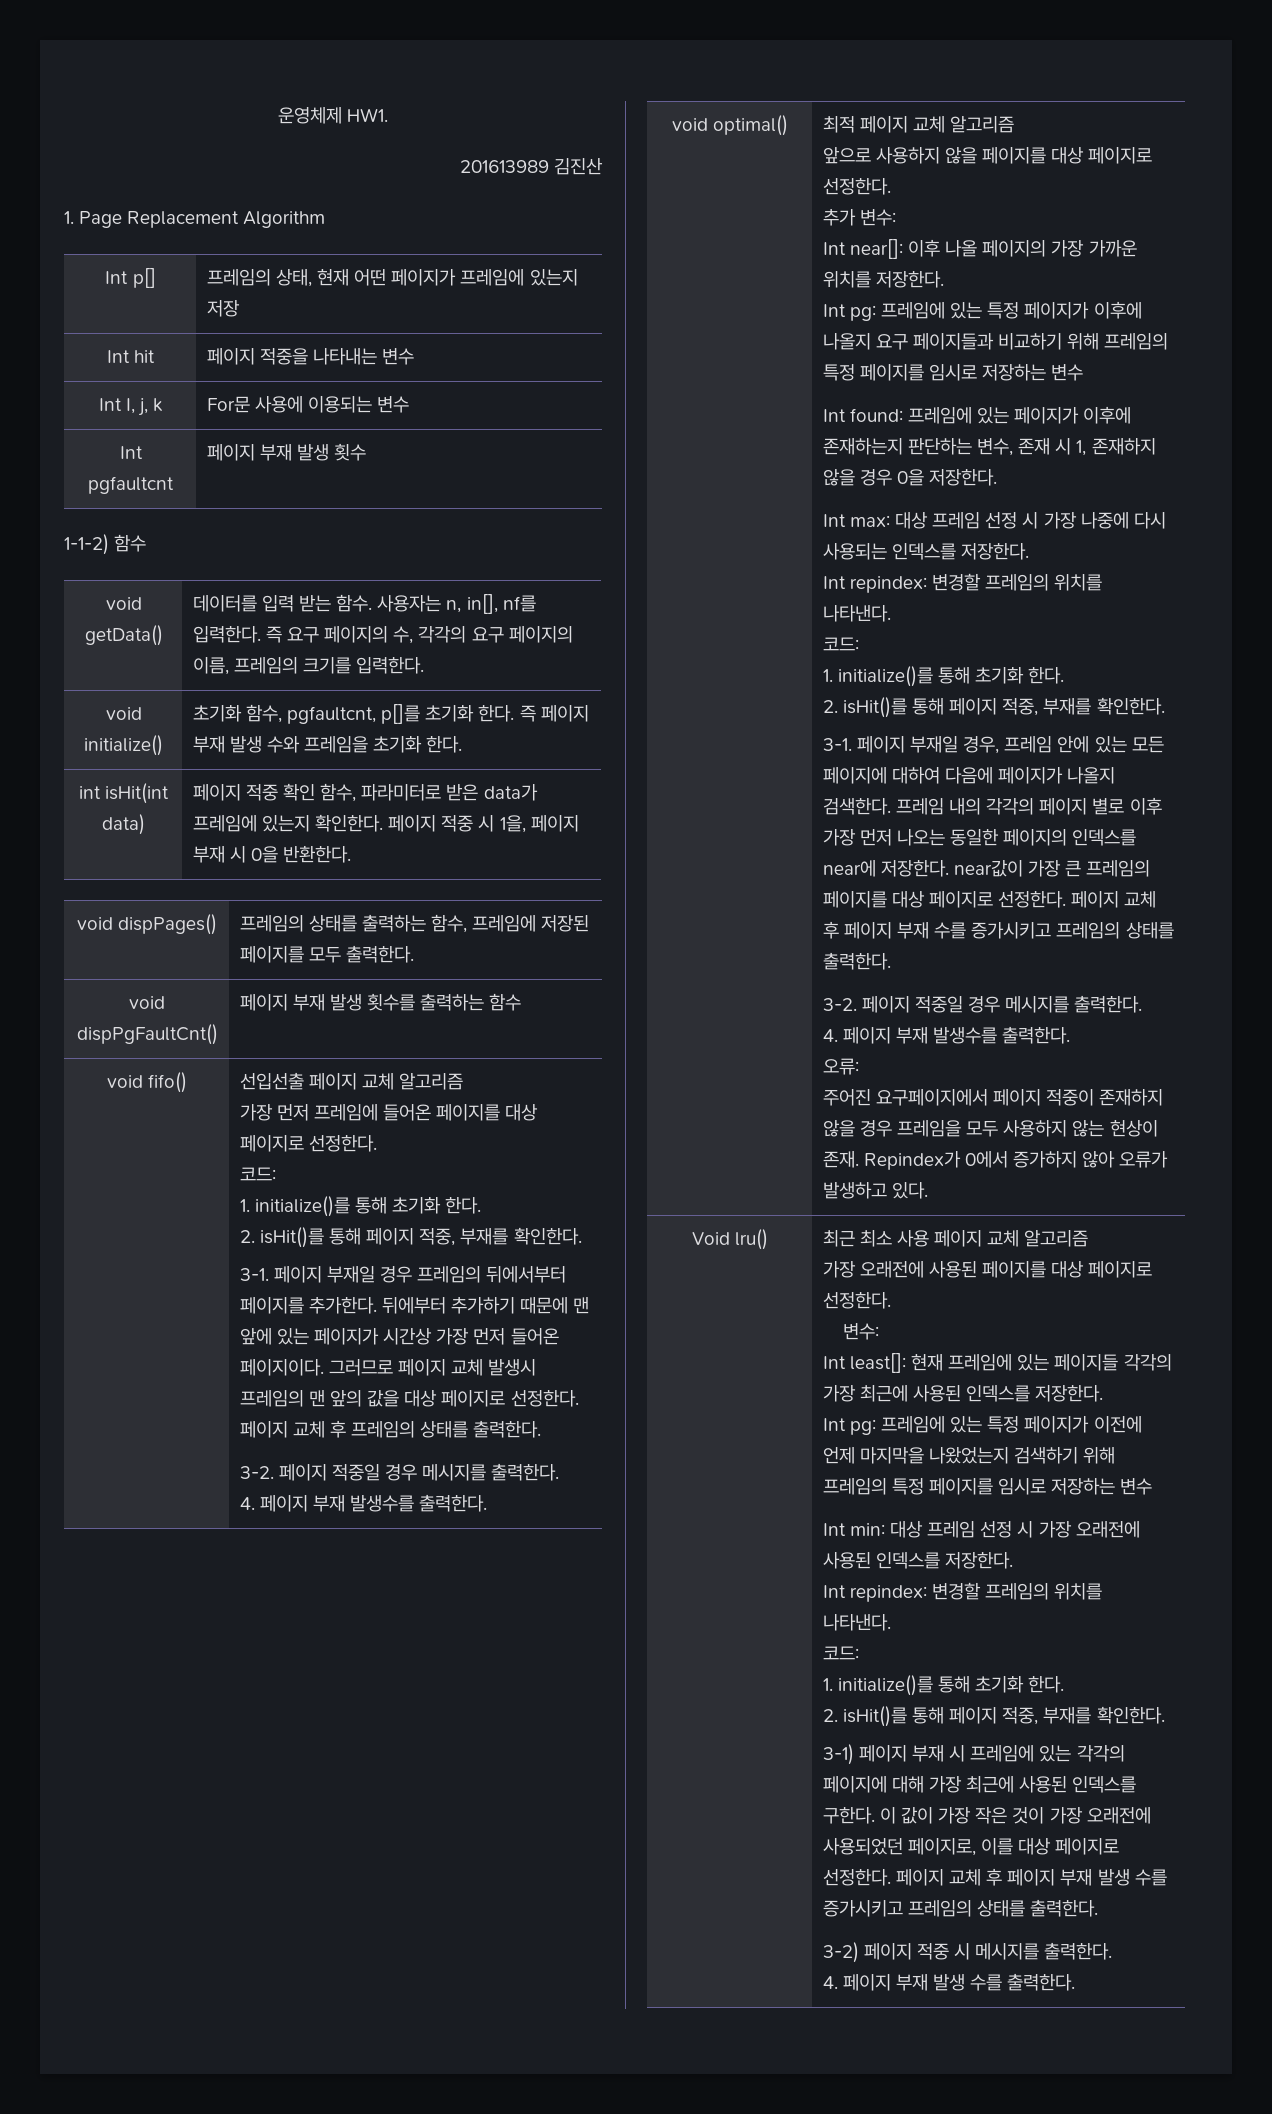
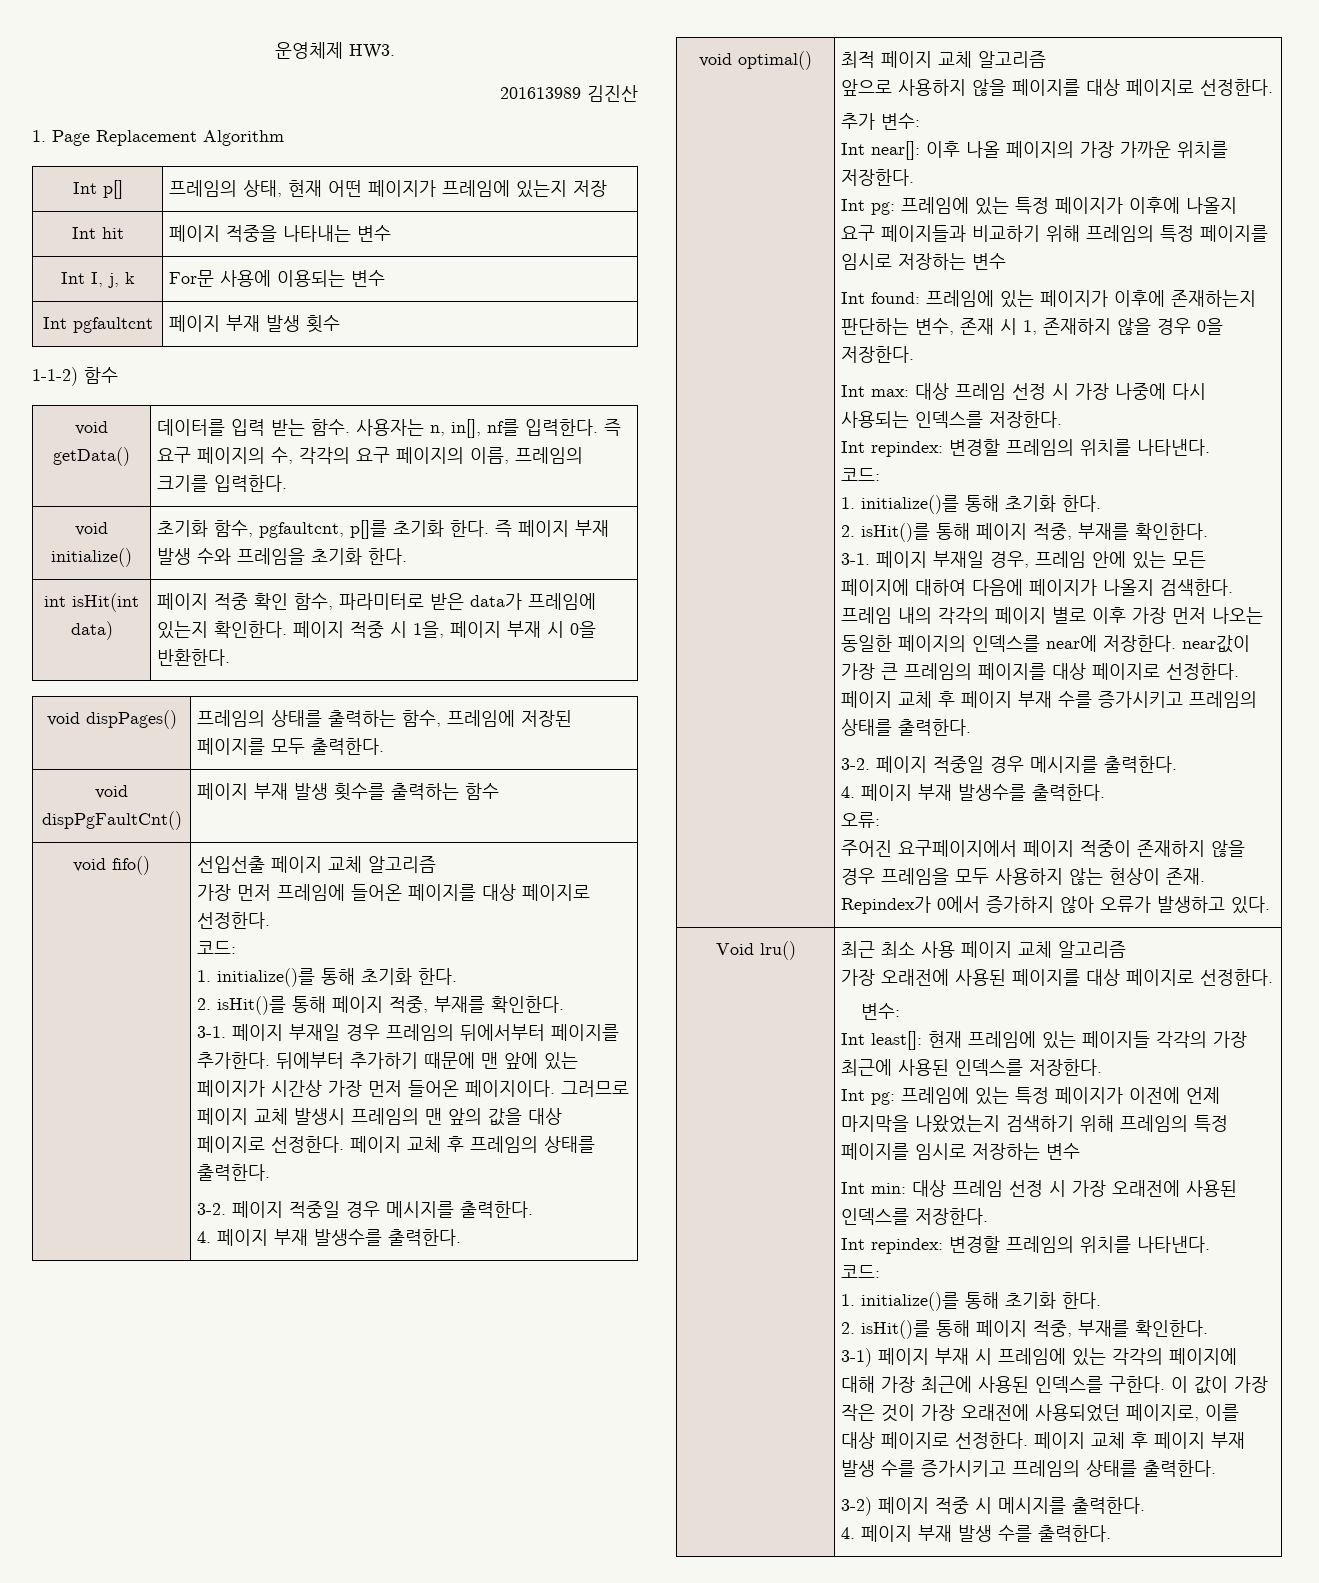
- 운영체제 HW1.
+ 운영체제 HW3.

